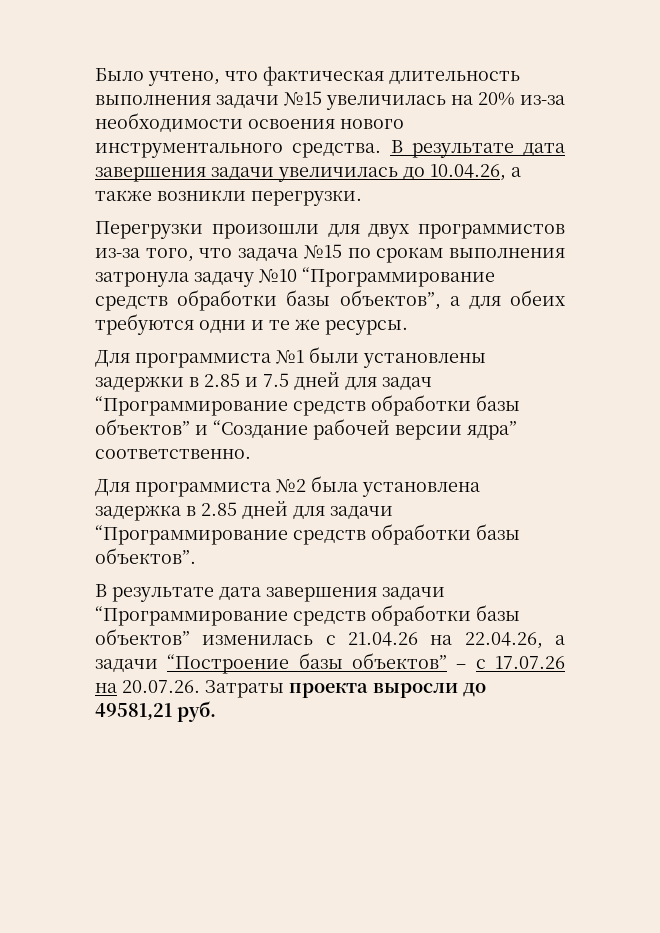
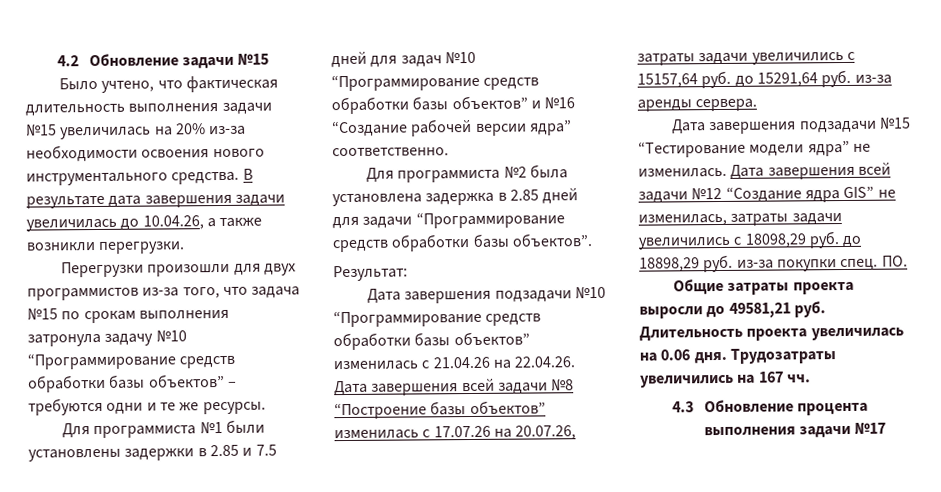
+ 4.2 Обновление задачи №15
- Перегрузки произошли для двух программистов из-за того, что задача №15 по срокам выполнения затронула задачу №10 “Программирование средств обработки базы объектов”, а для обеих требуются одни и те же ресурсы.
+ Перегрузки произошли для двух программистов из-за того, что задача №15 по срокам выполнения затронула задачу №10 “Программирование средств обработки базы объектов” – требуются одни и те же ресурсы.
- Для программиста №1 были установлены задержки в 2.85 и 7.5 дней для задач “Программирование средств обработки базы объектов” и “Создание рабочей версии ядра” соответственно.
+ Для программиста №1 были установлены задержки в 2.85 и 7.5 дней для задач №10 “Программирование средств обработки базы объектов” и №16 “Создание рабочей версии ядра” соответственно.
- В результате дата завершения задачи “Программирование средств обработки базы объектов” изменилась с 21.04.26 на 22.04.26, а задачи “Построение базы объектов” – с 17.07.26 на 20.07.26. Затраты проекта выросли до 49581,21 руб.
+ Результат:
+ Дата завершения подзадачи №10 “Программирование средств обработки базы объектов” изменилась с 21.04.26 на 22.04.26. Дата завершения всей задачи №8 “Построение базы объектов” изменилась с 17.07.26 на 20.07.26, затраты задачи увеличились с 15157,64 руб. до 15291,64 руб. из-за аренды сервера.
+ Дата завершения подзадачи №15 “Тестирование модели ядра” не изменилась. Дата завершения всей задачи №12 “Создание ядра GIS” не изменилась, затраты задачи увеличились с 18098,29 руб. до 18898,29 руб. из-за покупки спец. ПО.
+ Общие затраты проекта выросли до 49581,21 руб. Длительность проекта увеличилась на 0.06 дня. Трудозатраты увеличились на 167 чч.
+ 4.3 Обновление процента выполнения задачи №17

